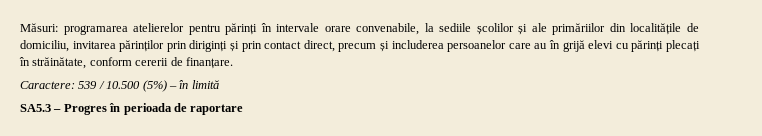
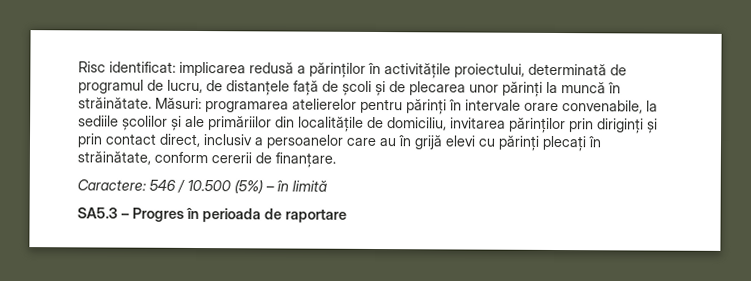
+ Risc identificat: implicarea redusă a părinților în activitățile proiectului, determinată de programul de lucru, de distanțele față de școli și de plecarea unor părinți la muncă în străinătate.
- Măsuri: programarea atelierelor pentru părinți în intervale orare convenabile, la sediile școlilor și ale primăriilor din localitățile de domiciliu, invitarea părinților prin diriginți și prin contact direct, precum și includerea persoanelor care au în grijă elevi cu părinți plecați în străinătate, conform cererii de finanțare.
+ Măsuri: programarea atelierelor pentru părinți în intervale orare convenabile, la sediile școlilor și ale primăriilor din localitățile de domiciliu, invitarea părinților prin diriginți și prin contact direct, inclusiv a persoanelor care au în grijă elevi cu părinți plecați în străinătate, conform cererii de finanțare.
- Caractere: 539 / 10.500 (5%) – în limită
+ Caractere: 546 / 10.500 (5%) – în limită

